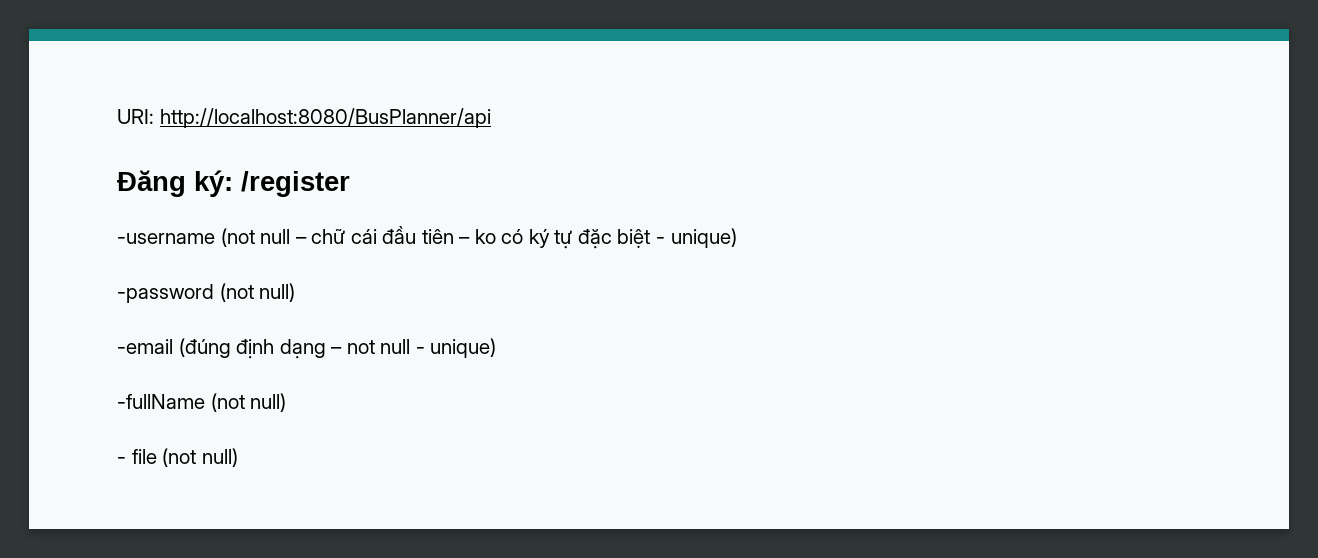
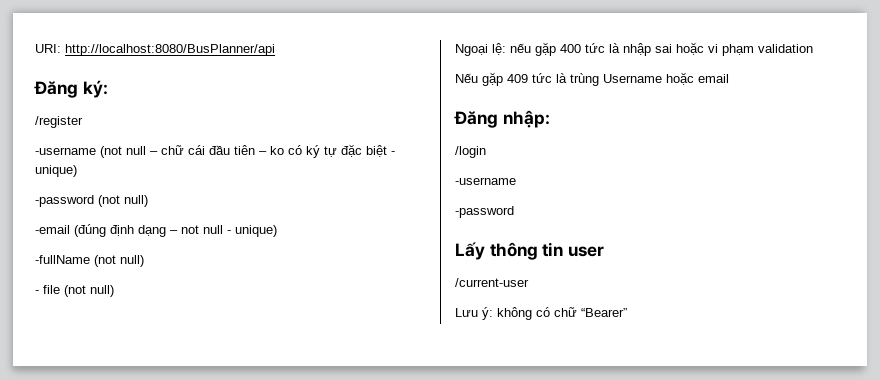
- Đăng ký: /register
+ Đăng ký:
+ /register
+ Ngoại lệ: nếu gặp 400 tức là nhập sai hoặc vi phạm validation
+ Nếu gặp 409 tức là trùng Username hoặc email
+ Đăng nhập:
+ /login
+ -username
+ -password
+ Lấy thông tin user
+ /current-user
+ Lưu ý: không có chữ “Bearer”

